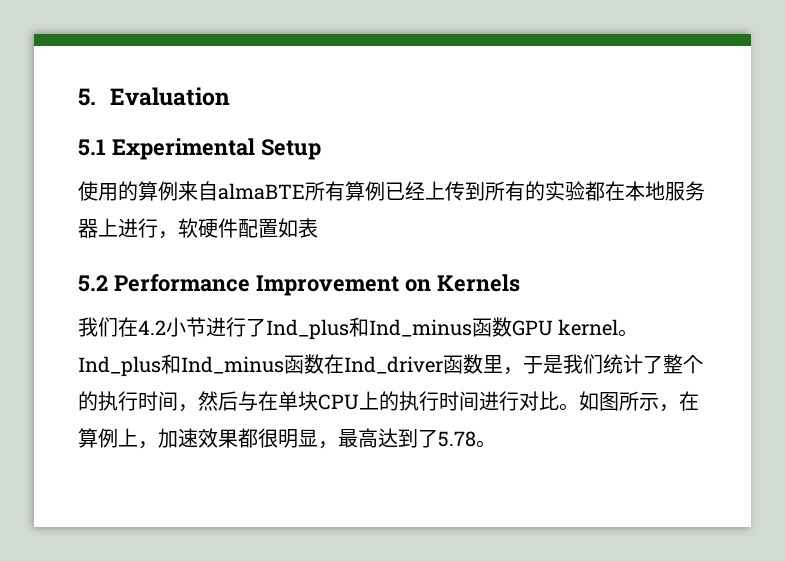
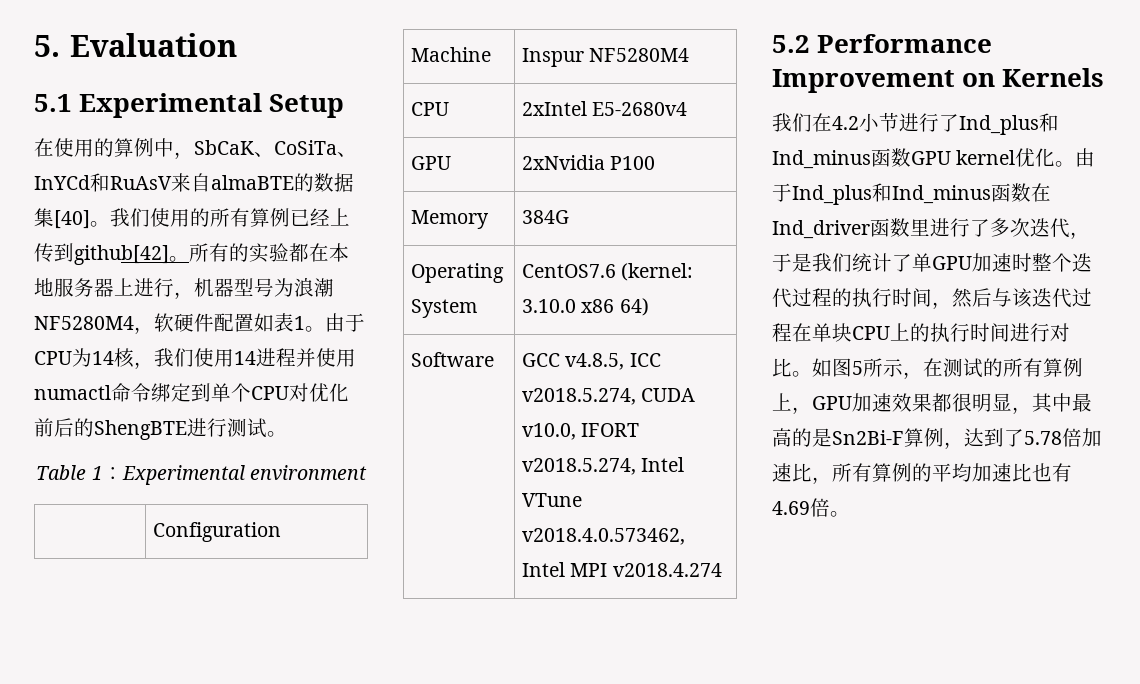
- 使用的算例来自almaBTE所有算例已经上传到所有的实验都在本地服务器上进行，软硬件配置如表
+ 在使用的算例中，SbCaK、CoSiTa、InYCd和RuAsV来自almaBTE的数据集[40]。我们使用的所有算例已经上传到github[42]。所有的实验都在本地服务器上进行，机器型号为浪潮NF5280M4，软硬件配置如表1。由于CPU为14核，我们使用14进程并使用numactl命令绑定到单个CPU对优化前后的ShengBTE进行测试。
+ Table 1：Experimental environment
+ | Configuration
+ Machine | Inspur NF5280M4
+ CPU | 2xIntel E5-2680v4
+ GPU | 2xNvidia P100
+ Memory | 384G
+ Operating System | CentOS7.6 (kernel: 3.10.0 x86 64)
+ Software | GCC v4.8.5, ICC v2018.5.274, CUDA v10.0, IFORT v2018.5.274, Intel VTune v2018.4.0.573462, Intel MPI v2018.4.274
- 我们在4.2小节进行了Ind_plus和Ind_minus函数GPU kernel。Ind_plus和Ind_minus函数在Ind_driver函数里，于是我们统计了整个的执行时间，然后与在单块CPU上的执行时间进行对比。
+ 我们在4.2小节进行了Ind_plus和Ind_minus函数GPU kernel优化。由于Ind_plus和Ind_minus函数在Ind_driver函数里进行了多次迭代，于是我们统计了单GPU加速时整个迭代过程的执行时间，然后与该迭代过程在单块CPU上的执行时间进行对比。
- 如图所示，在算例上，加速效果都很明显，最高达到了5.78。
+ 如图5所示，在测试的所有算例上，GPU加速效果都很明显，其中最高的是Sn2Bi-F算例，达到了5.78倍加速比，所有算例的平均加速比也有4.69倍。

